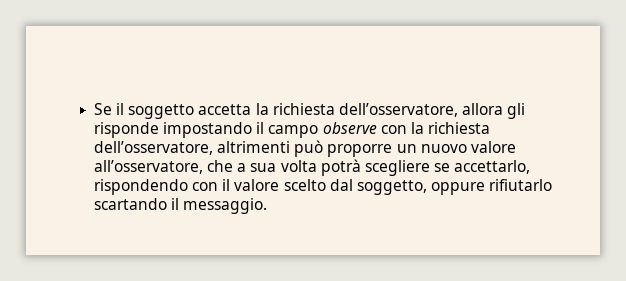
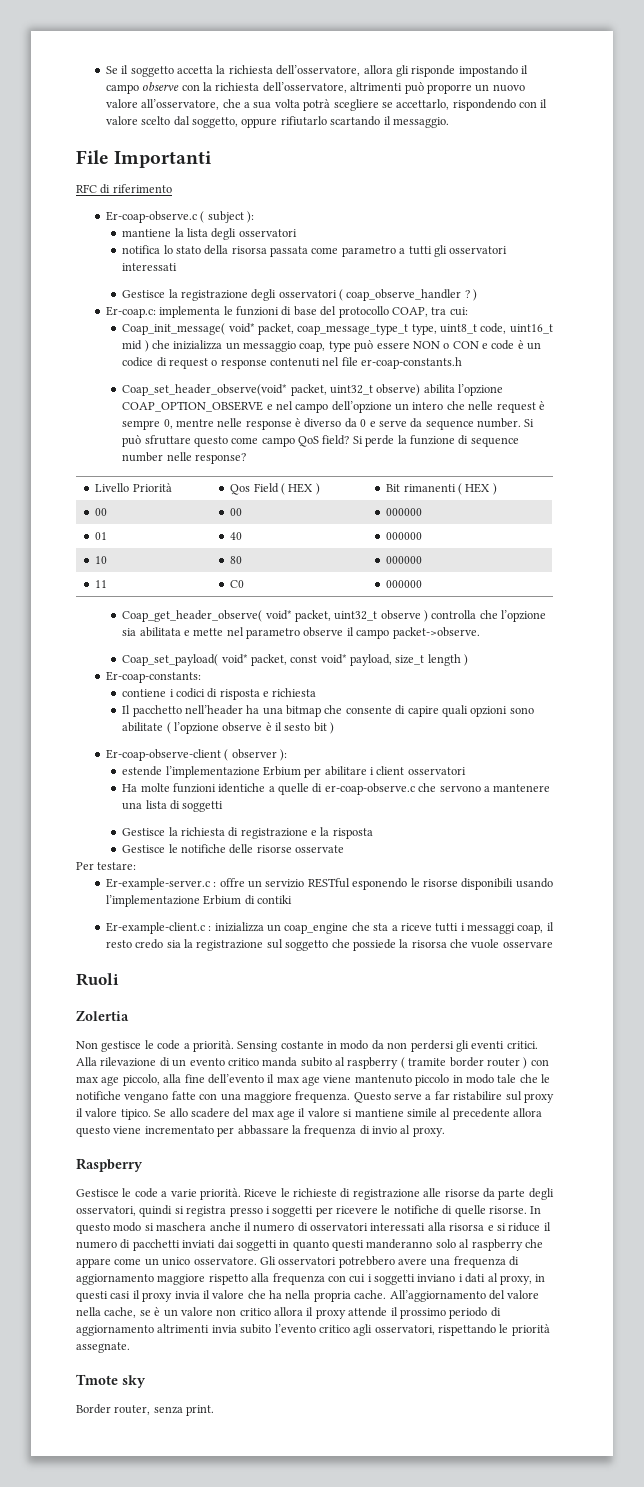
+ File Importanti
+ RFC di riferimento
+ Er-coap-observe.c ( subject ):
+ mantiene la lista degli osservatori
+ notifica lo stato della risorsa passata come parametro a tutti gli osservatori interessati
+ Gestisce la registrazione degli osservatori ( coap_observe_handler ? )
+ Er-coap.c: implementa le funzioni di base del protocollo COAP, tra cui:
+ Coap_init_message( void* packet, coap_message_type_t type, uint8_t code, uint16_t mid ) che inizializza un messaggio coap, type può essere NON o CON e code è un codice di request o response contenuti nel file er-coap-constants.h
+ Coap_set_header_observe(void* packet, uint32_t observe) abilita l’opzione COAP_OPTION_OBSERVE e nel campo dell’opzione un intero che nelle request è sempre 0, mentre nelle response è diverso da 0 e serve da sequence number. Si può sfruttare questo come campo QoS field? Si perde la funzione di sequence number nelle response?
+ Livello Priorità | Qos Field ( HEX ) | Bit rimanenti ( HEX )
+ 00 | 00 | 000000
+ 01 | 40 | 000000
+ 10 | 80 | 000000
+ 11 | C0 | 000000
+ Coap_get_header_observe( void* packet, uint32_t observe ) controlla che l’opzione sia abilitata e mette nel parametro observe il campo packet->observe.
+ Coap_set_payload( void* packet, const void* payload, size_t length )
+ Er-coap-constants:
+ contiene i codici di risposta e richiesta
+ Il pacchetto nell’header ha una bitmap che consente di capire quali opzioni sono abilitate ( l’opzione observe è il sesto bit )
+ Er-coap-observe-client ( observer ):
+ estende l’implementazione Erbium per abilitare i client osservatori
+ Ha molte funzioni identiche a quelle di er-coap-observe.c che servono a mantenere una lista di soggetti
+ Gestisce la richiesta di registrazione e la risposta
+ Gestisce le notifiche delle risorse osservate
+ Per testare:
+ Er-example-server.c : offre un servizio RESTful esponendo le risorse disponibili usando l’implementazione Erbium di contiki
+ Er-example-client.c : inizializza un coap_engine che sta a riceve tutti i messaggi coap, il resto credo sia la registrazione sul soggetto che possiede la risorsa che vuole osservare
+ Ruoli
+ Zolertia
+ Non gestisce le code a priorità. Sensing costante in modo da non perdersi gli eventi critici. Alla rilevazione di un evento critico manda subito al raspberry ( tramite border router ) con max age piccolo, alla fine dell’evento il max age viene mantenuto piccolo in modo tale che le notifiche vengano fatte con una maggiore frequenza. Questo serve a far ristabilire sul proxy il valore tipico. Se allo scadere del max age il valore si mantiene simile al precedente allora questo viene incrementato per abbassare la frequenza di invio al proxy.
+ Raspberry
+ Gestisce le code a varie priorità. Riceve le richieste di registrazione alle risorse da parte degli osservatori, quindi si registra presso i soggetti per ricevere le notifiche di quelle risorse. In questo modo si maschera anche il numero di osservatori interessati alla risorsa e si riduce il numero di pacchetti inviati dai soggetti in quanto questi manderanno solo al raspberry che appare come un unico osservatore. Gli osservatori potrebbero avere una frequenza di aggiornamento maggiore rispetto alla frequenza con cui i soggetti inviano i dati al proxy, in questi casi il proxy invia il valore che ha nella propria cache. All’aggiornamento del valore nella cache, se è un valore non critico allora il proxy attende il prossimo periodo di aggiornamento altrimenti invia subito l’evento critico agli osservatori, rispettando le priorità assegnate.
+ Tmote sky
+ Border router, senza print.

